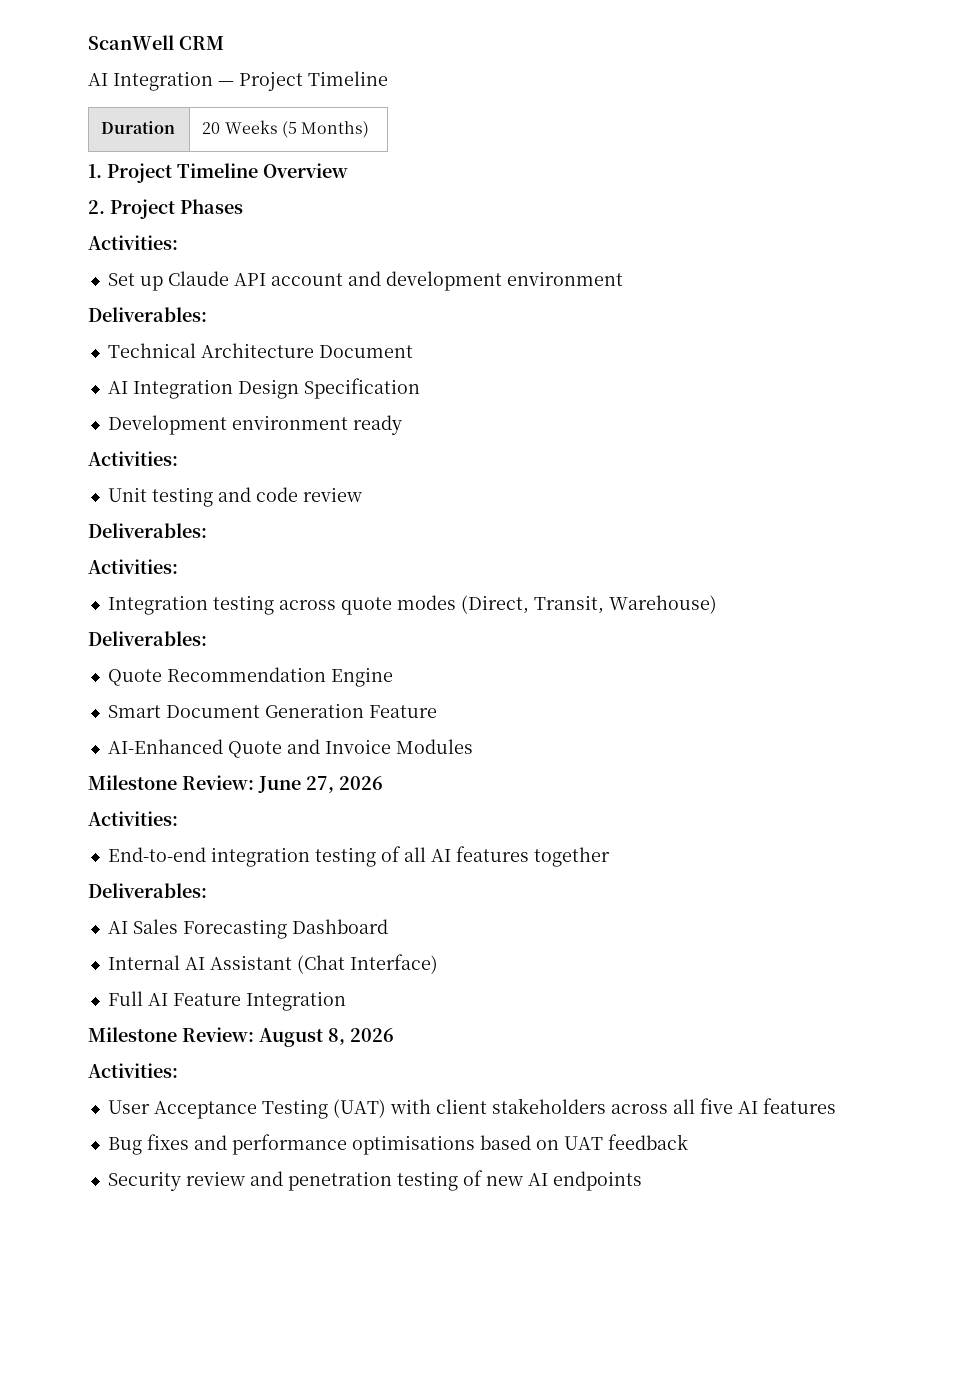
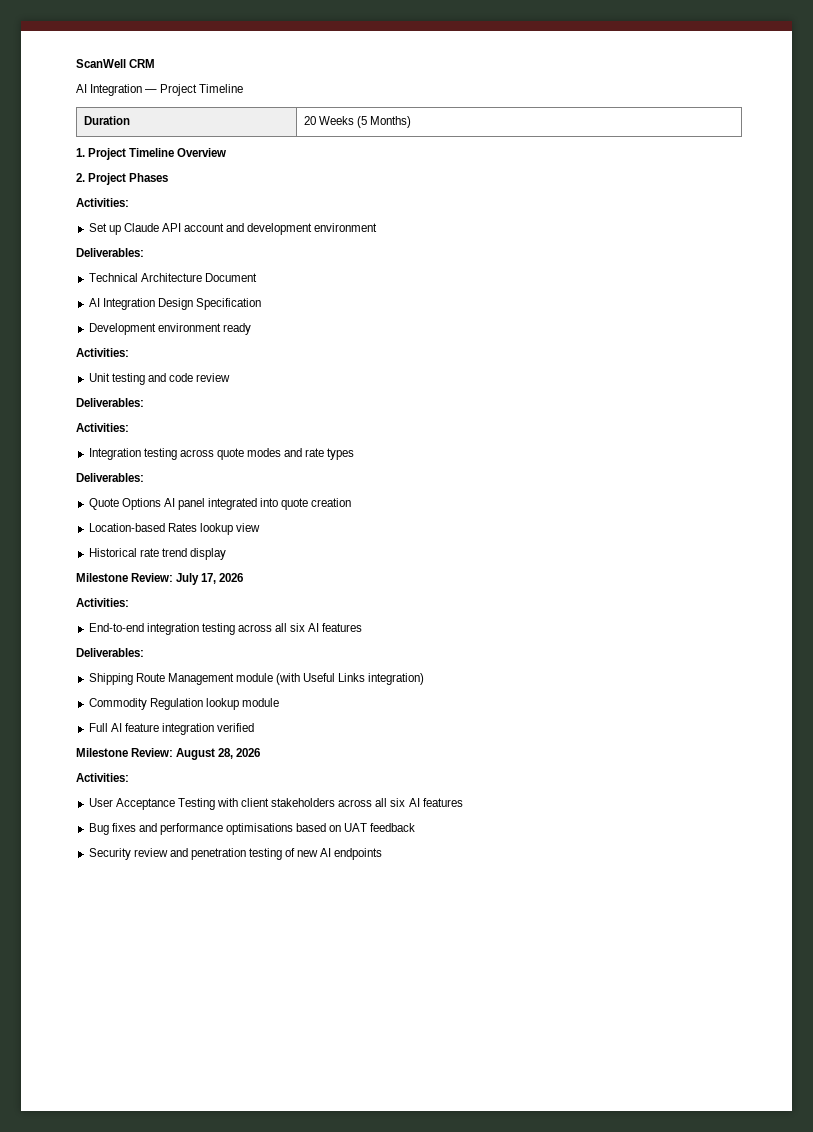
- Integration testing across quote modes (Direct, Transit, Warehouse)
+ Integration testing across quote modes and rate types
- Quote Recommendation Engine
- Smart Document Generation Feature
- AI-Enhanced Quote and Invoice Modules
- Milestone Review: June 27, 2026
+ Quote Options AI panel integrated into quote creation
+ Location-based Rates lookup view
+ Historical rate trend display
+ Milestone Review: July 17, 2026
- End-to-end integration testing of all AI features together
+ End-to-end integration testing across all six AI features
  Deliverables:
- AI Sales Forecasting Dashboard
- Internal AI Assistant (Chat Interface)
+ Shipping Route Management module (with Useful Links integration)
+ Commodity Regulation lookup module
- Full AI Feature Integration
+ Full AI feature integration verified
- Milestone Review: August 8, 2026
+ Milestone Review: August 28, 2026
- User Acceptance Testing (UAT) with client stakeholders across all five AI features
+ User Acceptance Testing with client stakeholders across all six AI features

